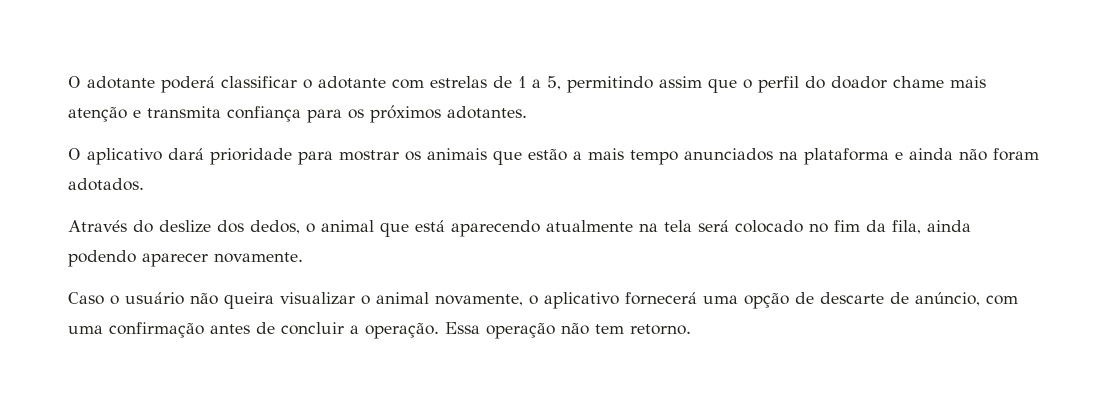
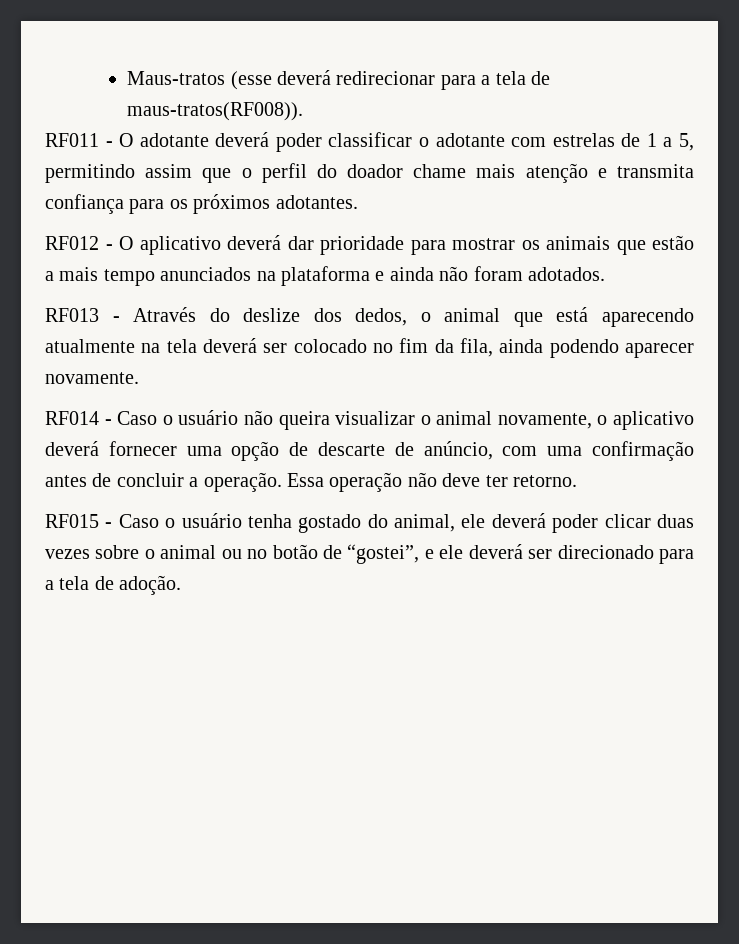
- O adotante poderá classificar o adotante com estrelas de 1 a 5, permitindo assim que o perfil do doador chame mais atenção e transmita confiança para os próximos adotantes.
+ Maus-tratos (esse deverá redirecionar para a tela de maus-tratos(RF008)).
+ RF011 - O adotante deverá poder classificar o adotante com estrelas de 1 a 5, permitindo assim que o perfil do doador chame mais atenção e transmita confiança para os próximos adotantes.
- O aplicativo dará prioridade para mostrar os animais que estão a mais tempo anunciados na plataforma e ainda não foram adotados.
+ RF012 - O aplicativo deverá dar prioridade para mostrar os animais que estão a mais tempo anunciados na plataforma e ainda não foram adotados.
- Através do deslize dos dedos, o animal que está aparecendo atualmente na tela será colocado no fim da fila, ainda podendo aparecer novamente.
+ RF013 - Através do deslize dos dedos, o animal que está aparecendo atualmente na tela deverá ser colocado no fim da fila, ainda podendo aparecer novamente.
- Caso o usuário não queira visualizar o animal novamente, o aplicativo fornecerá uma opção de descarte de anúncio, com uma confirmação antes de concluir a operação.
+ RF014 - Caso o usuário não queira visualizar o animal novamente, o aplicativo deverá fornecer uma opção de descarte de anúncio, com uma confirmação antes de concluir a operação.
- Essa operação não tem retorno.
+ Essa operação não deve ter retorno.
+ RF015 - Caso o usuário tenha gostado do animal, ele deverá poder clicar duas vezes sobre o animal ou no botão de “gostei”, e ele deverá ser direcionado para a tela de adoção.

